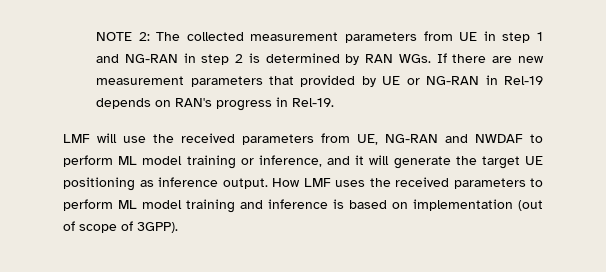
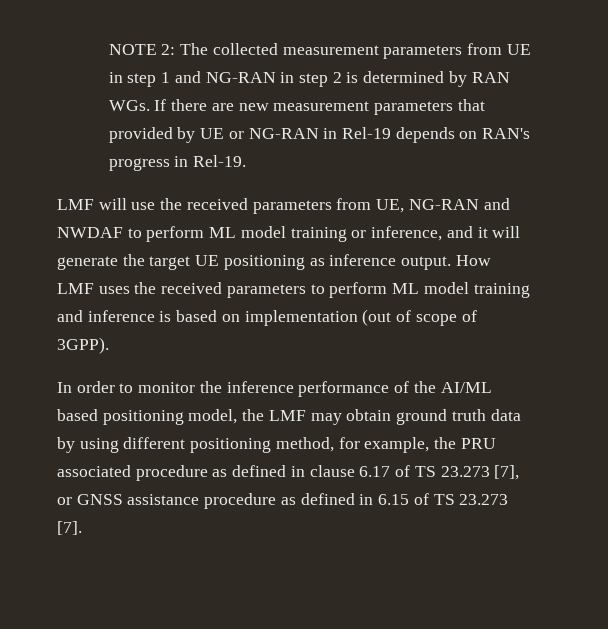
+ In order to monitor the inference performance of the AI/ML based positioning model, the LMF may obtain ground truth data by using different positioning method, for example, the PRU associated procedure as defined in clause 6.17 of TS 23.273 [7], or GNSS assistance procedure as defined in 6.15 of TS 23.273 [7].

